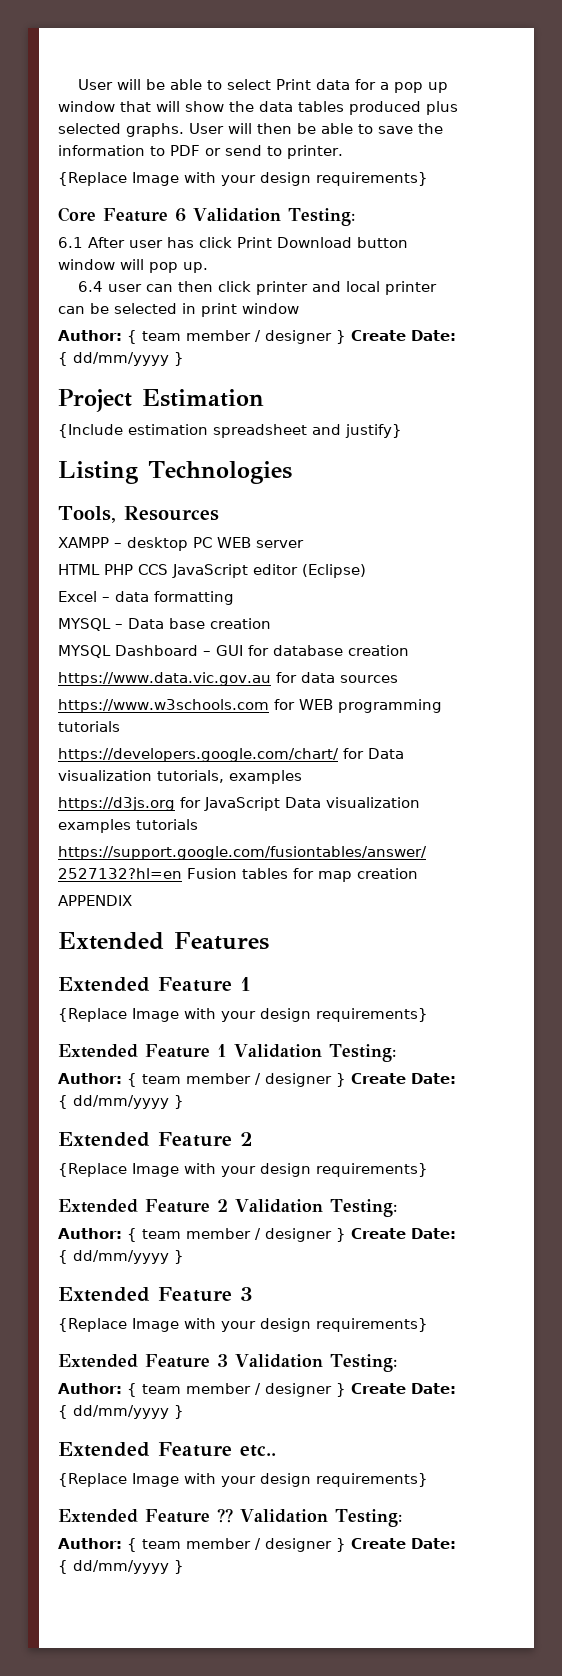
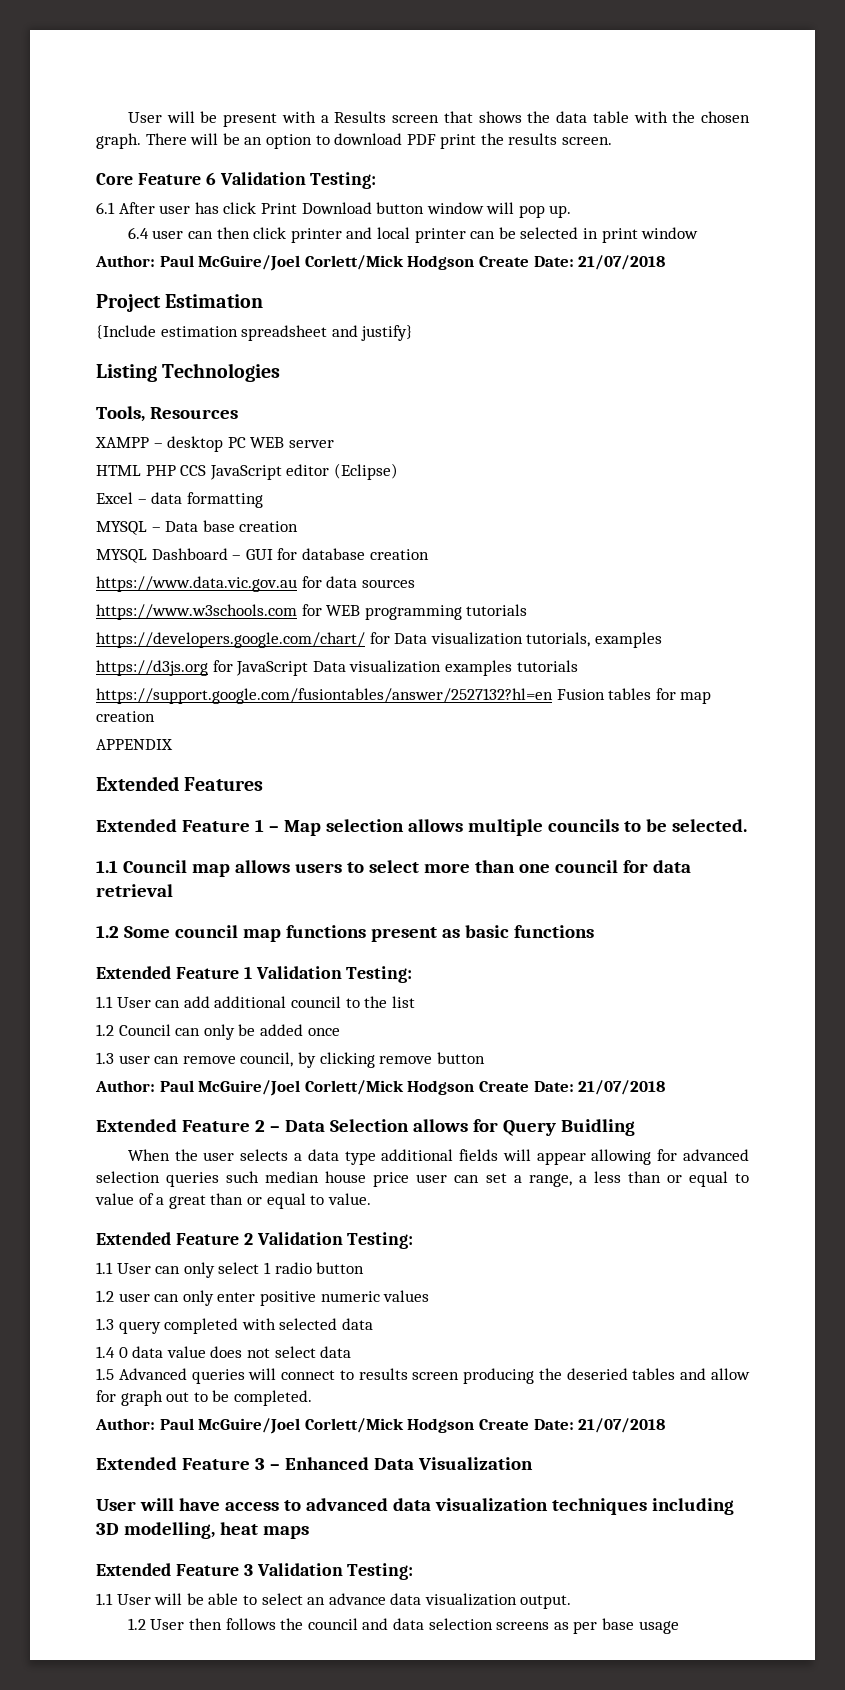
- User will be able to select Print data for a pop up window that will show the data tables produced plus selected graphs. User will then be able to save the information to PDF or send to printer.
- {Replace Image with your design requirements}
+ User will be present with a Results screen that shows the data table with the chosen graph. There will be an option to download PDF print the results screen.
  6.4 user can then click printer and local printer can be selected in print window
- Author: { team member / designer } Create Date: { dd/mm/yyyy }
+ Author: Paul McGuire/Joel Corlett/Mick Hodgson Create Date: 21/07/2018
  Extended Features
- Extended Feature 1
- {Replace Image with your design requirements}
+ Extended Feature 1 – Map selection allows multiple councils to be selected.
+ 1.1 Council map allows users to select more than one council for data retrieval
+ 1.2 Some council map functions present as basic functions
  Extended Feature 1 Validation Testing:
- Author: { team member / designer } Create Date: { dd/mm/yyyy }
- Extended Feature 2
- {Replace Image with your design requirements}
+ 1.1 User can add additional council to the list
+ 1.2 Council can only be added once
+ 1.3 user can remove council, by clicking remove button
+ Author: Paul McGuire/Joel Corlett/Mick Hodgson Create Date: 21/07/2018
+ Extended Feature 2 – Data Selection allows for Query Buidling
+ When the user selects a data type additional fields will appear allowing for advanced selection queries such median house price user can set a range, a less than or equal to value of a great than or equal to value.
  Extended Feature 2 Validation Testing:
- Author: { team member / designer } Create Date: { dd/mm/yyyy }
- Extended Feature 3
- {Replace Image with your design requirements}
+ 1.1 User can only select 1 radio button
+ 1.2 user can only enter positive numeric values
+ 1.3 query completed with selected data
+ 1.4 0 data value does not select data
+ 1.5 Advanced queries will connect to results screen producing the deseried tables and allow for graph out to be completed.
+ Author: Paul McGuire/Joel Corlett/Mick Hodgson Create Date: 21/07/2018
+ Extended Feature 3 – Enhanced Data Visualization
+ User will have access to advanced data visualization techniques including 3D modelling, heat maps
  Extended Feature 3 Validation Testing:
- Author: { team member / designer } Create Date: { dd/mm/yyyy }
- Extended Feature etc..
- {Replace Image with your design requirements}
- Extended Feature ?? Validation Testing:
- Author: { team member / designer } Create Date: { dd/mm/yyyy }
+ 1.1 User will be able to select an advance data visualization output.
+ 1.2 User then follows the council and data selection screens as per base usage

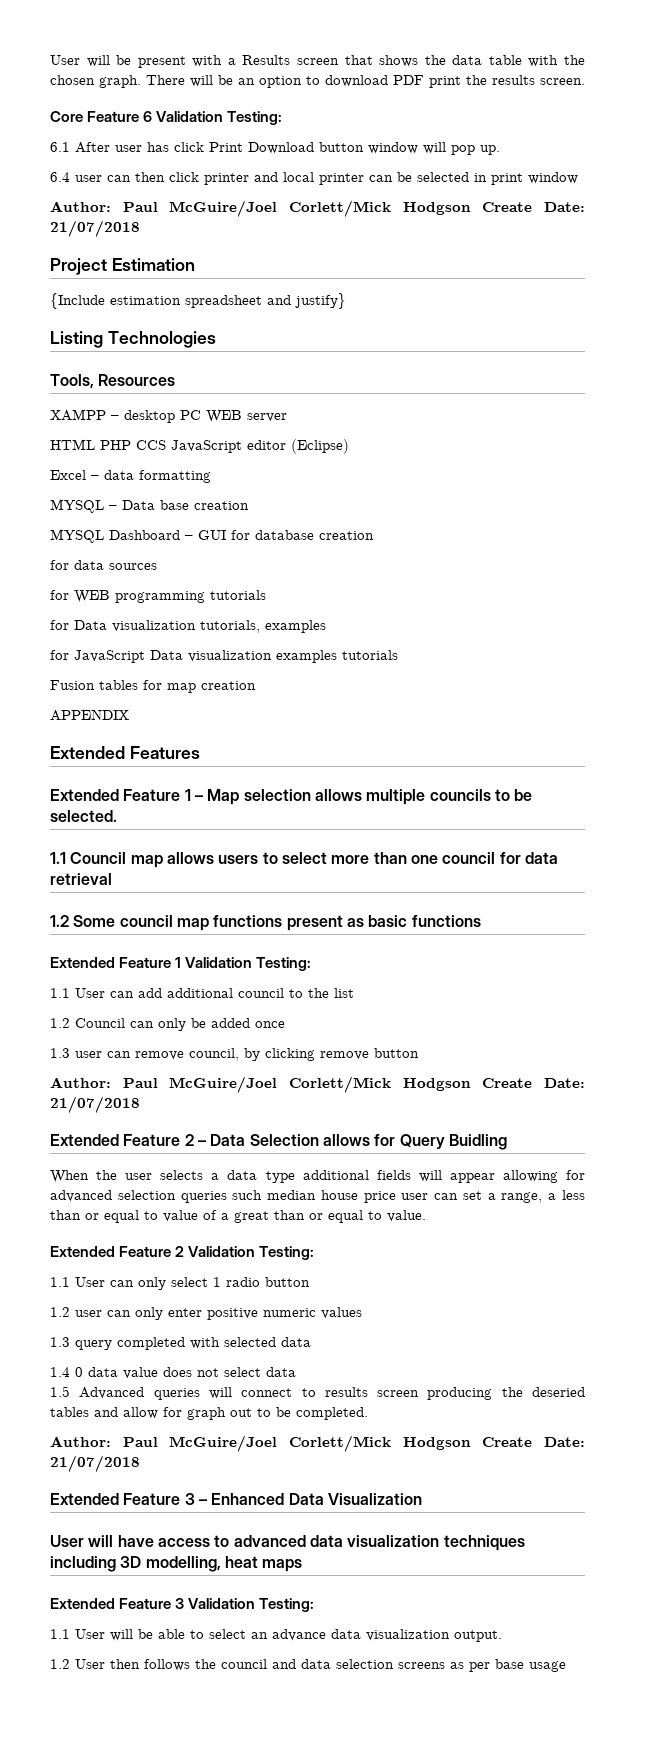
- https://www.data.vic.gov.au for data sources
+ for data sources
- https://www.w3schools.com for WEB programming tutorials
+ for WEB programming tutorials
- https://developers.google.com/chart/ for Data visualization tutorials, examples
+ for Data visualization tutorials, examples
- https://d3js.org for JavaScript Data visualization examples tutorials
+ for JavaScript Data visualization examples tutorials
- https://support.google.com/fusiontables/answer/2527132?hl=en Fusion tables for map creation
+ Fusion tables for map creation

